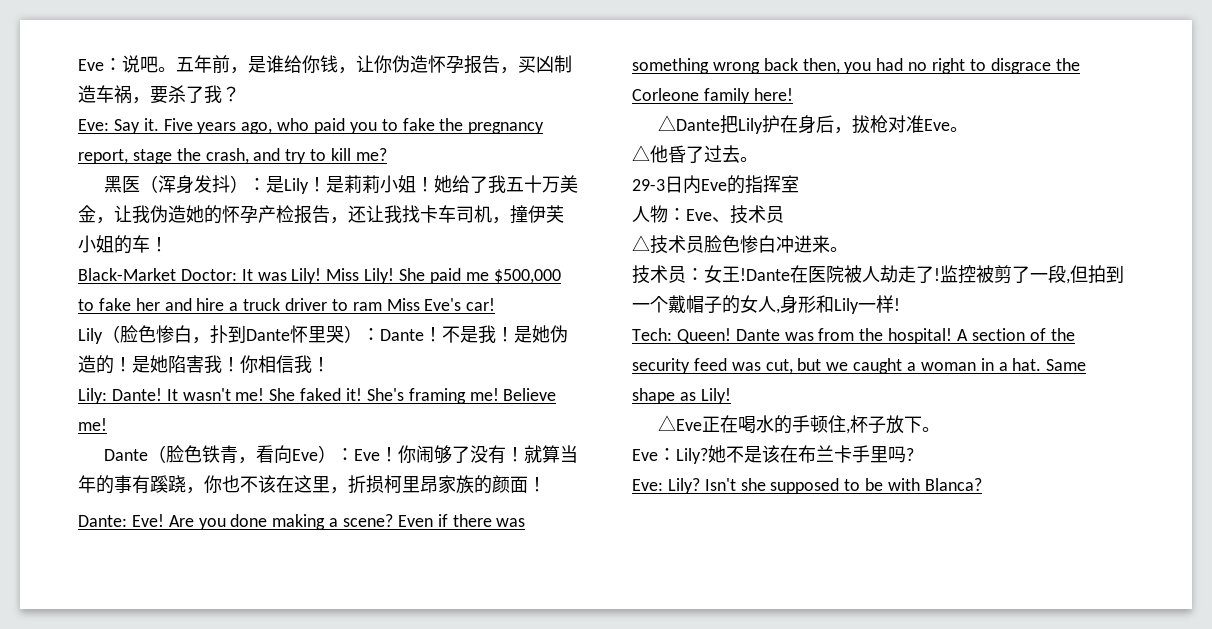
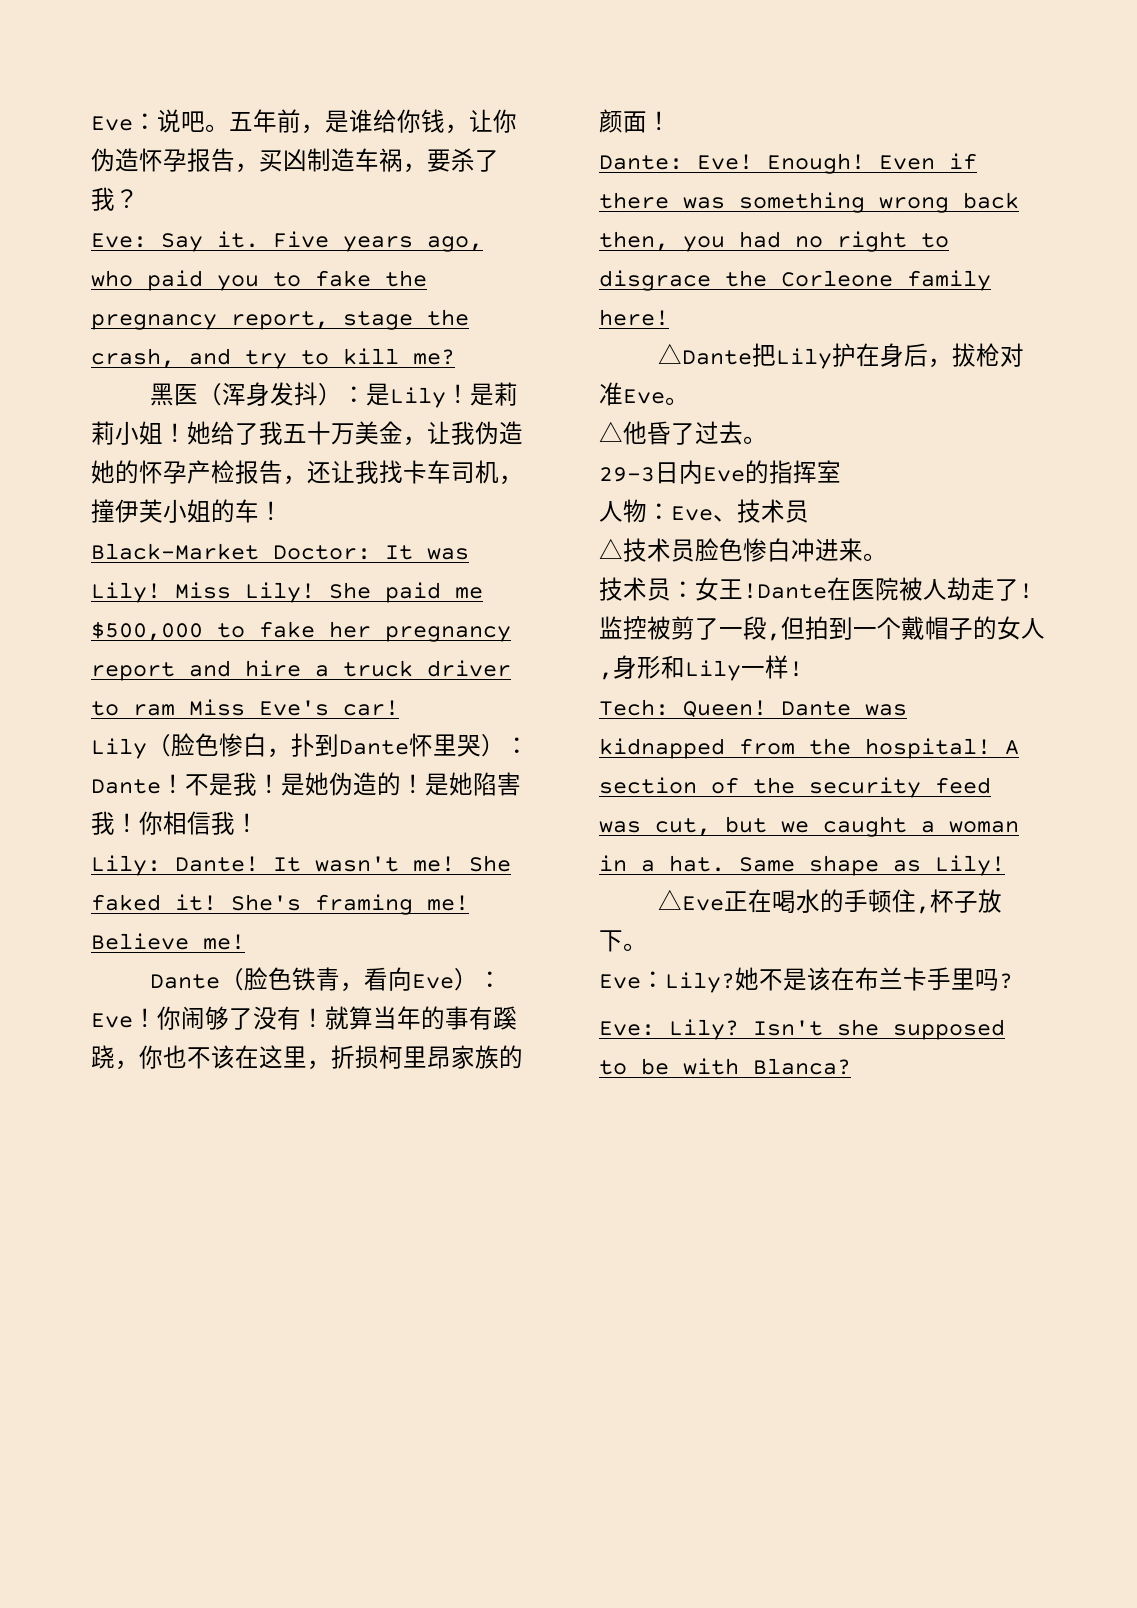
- She paid me $500,000 to fake her and hire a truck driver to ram Miss Eve's car!
+ She paid me $500,000 to fake her pregnancy report and hire a truck driver to ram Miss Eve's car!
- Are you done making a scene?
+ Enough!
- Dante was from the hospital!
+ Dante was kidnapped from the hospital!

